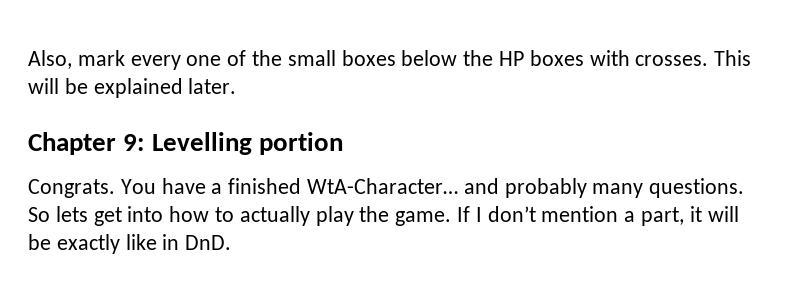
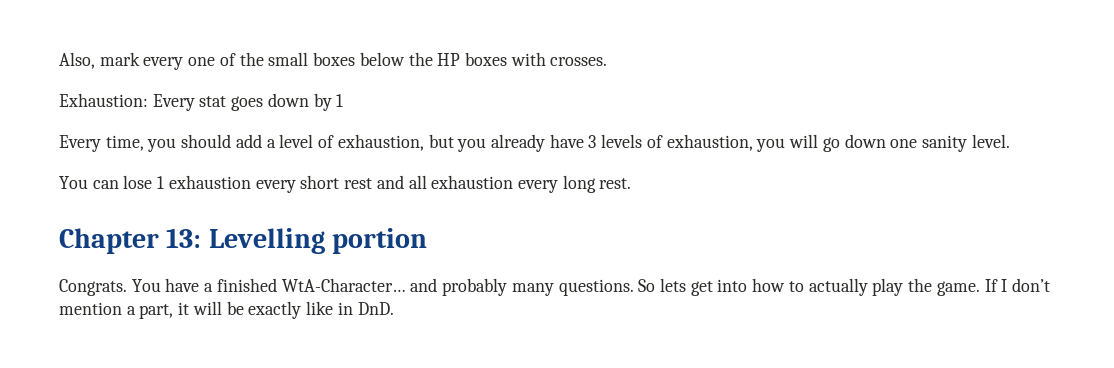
- Also, mark every one of the small boxes below the HP boxes with crosses. This will be explained later.
+ Also, mark every one of the small boxes below the HP boxes with crosses.
+ Exhaustion: Every stat goes down by 1
+ Every time, you should add a level of exhaustion, but you already have 3 levels of exhaustion, you will go down one sanity level.
+ You can lose 1 exhaustion every short rest and all exhaustion every long rest.
- Chapter 9: Levelling portion
+ Chapter 13: Levelling portion

